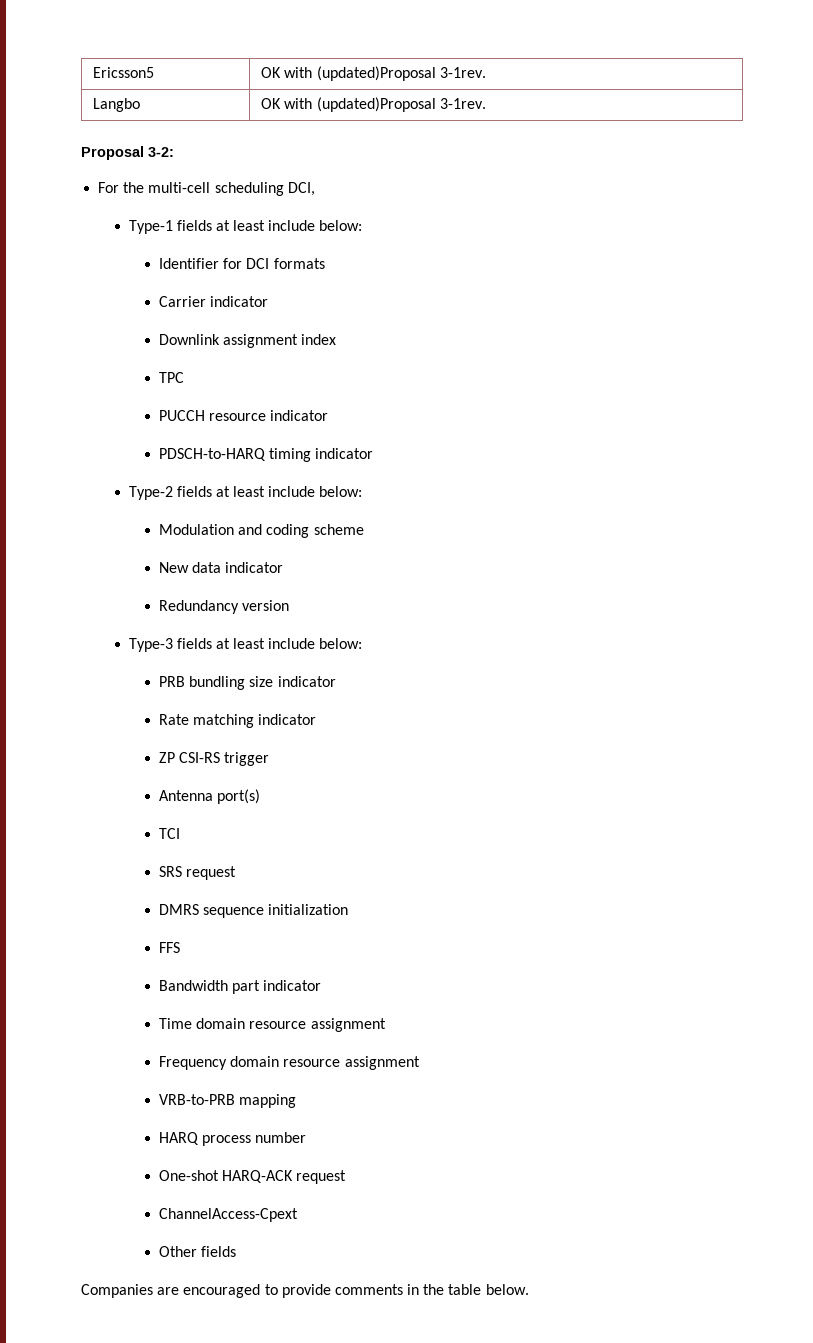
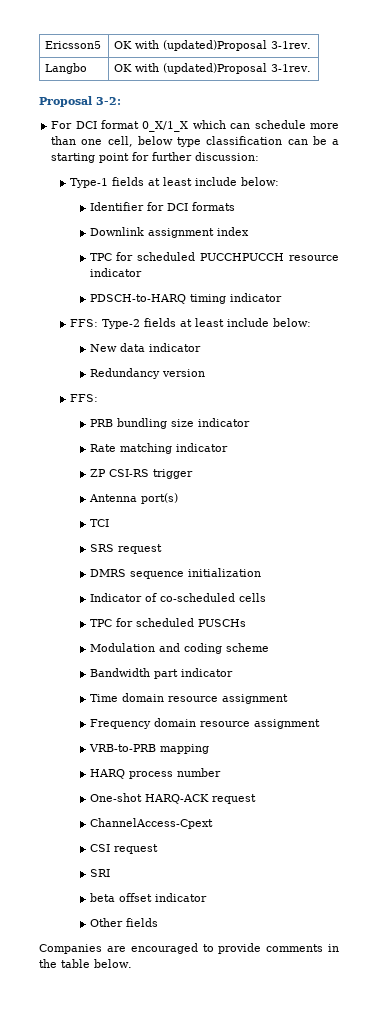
- For the multi-cell scheduling DCI,
+ For DCI format 0_X/1_X which can schedule more than one cell, below type classification can be a starting point for further discussion:
- Carrier indicator
- TPC
- PUCCH resource indicator
+ TPC for scheduled PUCCHPUCCH resource indicator
- Type-2 fields at least include below:
+ FFS: Type-2 fields at least include below:
- Modulation and coding scheme
  Redundancy version
- Type-3 fields at least include below:
+ FFS:
- FFS
+ Indicator of co-scheduled cells
+ TPC for scheduled PUSCHs
+ Modulation and coding scheme
+ CSI request
+ SRI
+ beta offset indicator

